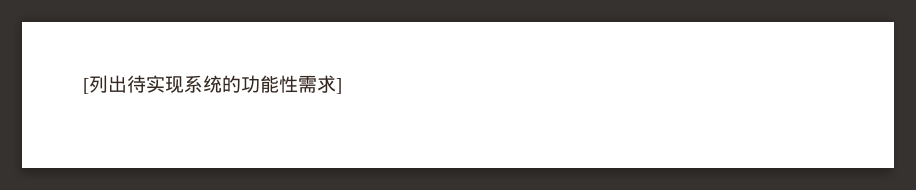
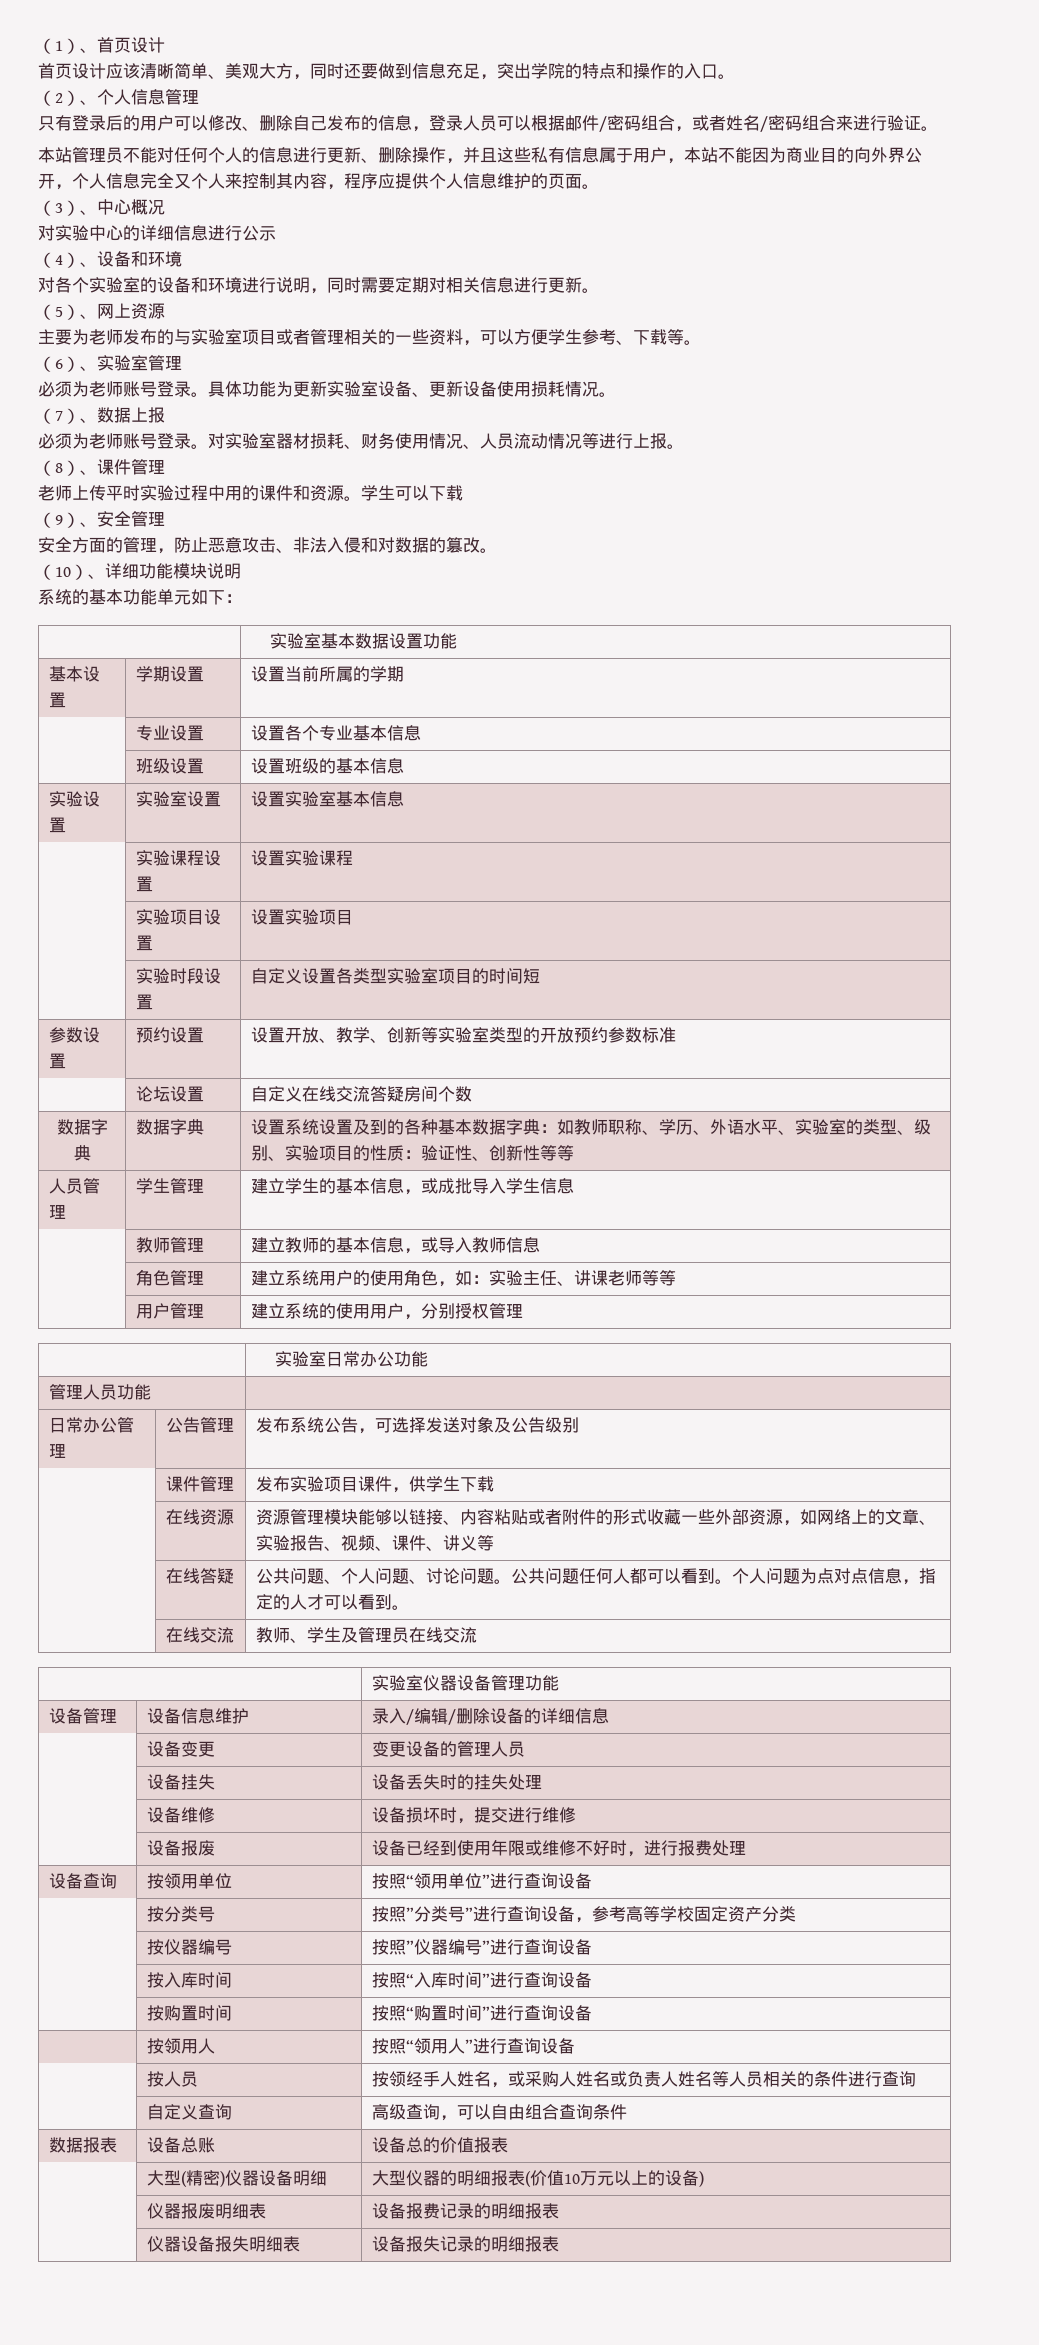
- [列出待实现系统的功能性需求]
+ （1）、首页设计
+ 首页设计应该清晰简单、美观大方，同时还要做到信息充足，突出学院的特点和操作的入口。
+ （2）、个人信息管理
+ 只有登录后的用户可以修改、删除自己发布的信息，登录人员可以根据邮件/密码组合，或者姓名/密码组合来进行验证。
+ 本站管理员不能对任何个人的信息进行更新、删除操作，并且这些私有信息属于用户，本站不能因为商业目的向外界公开，个人信息完全又个人来控制其内容，程序应提供个人信息维护的页面。
+ （3）、中心概况
+ 对实验中心的详细信息进行公示
+ （4）、设备和环境
+ 对各个实验室的设备和环境进行说明，同时需要定期对相关信息进行更新。
+ （5）、网上资源
+ 主要为老师发布的与实验室项目或者管理相关的一些资料，可以方便学生参考、下载等。
+ （6）、实验室管理
+ 必须为老师账号登录。具体功能为更新实验室设备、更新设备使用损耗情况。
+ （7）、数据上报
+ 必须为老师账号登录。对实验室器材损耗、财务使用情况、人员流动情况等进行上报。
+ （8）、课件管理
+ 老师上传平时实验过程中用的课件和资源。学生可以下载
+ （9）、安全管理
+ 安全方面的管理，防止恶意攻击、非法入侵和对数据的篡改。
+ （10）、详细功能模块说明
+ 系统的基本功能单元如下：
+ | 实验室基本数据设置功能
+ 基本设置 | 学期设置 | 设置当前所属的学期
+ | 专业设置 | 设置各个专业基本信息
+ | 班级设置 | 设置班级的基本信息
+ 实验设置 | 实验室设置 | 设置实验室基本信息
+ | 实验课程设置 | 设置实验课程
+ | 实验项目设置 | 设置实验项目
+ | 实验时段设置 | 自定义设置各类型实验室项目的时间短
+ 参数设置 | 预约设置 | 设置开放、教学、创新等实验室类型的开放预约参数标准
+ | 论坛设置 | 自定义在线交流答疑房间个数
+ 数据字典 | 数据字典 | 设置系统设置及到的各种基本数据字典：如教师职称、学历、外语水平、实验室的类型、级别、实验项目的性质：验证性、创新性等等
+ 人员管理 | 学生管理 | 建立学生的基本信息，或成批导入学生信息
+ | 教师管理 | 建立教师的基本信息，或导入教师信息
+ | 角色管理 | 建立系统用户的使用角色，如：实验主任、讲课老师等等
+ | 用户管理 | 建立系统的使用用户，分别授权管理
+ | 实验室日常办公功能
+ 管理人员功能 |
+ 日常办公管理 | 公告管理 | 发布系统公告，可选择发送对象及公告级别
+ | 课件管理 | 发布实验项目课件，供学生下载
+ | 在线资源 | 资源管理模块能够以链接、内容粘贴或者附件的形式收藏一些外部资源，如网络上的文章、实验报告、视频、课件、讲义等
+ | 在线答疑 | 公共问题、个人问题、讨论问题。公共问题任何人都可以看到。个人问题为点对点信息，指定的人才可以看到。
+ | 在线交流 | 教师、学生及管理员在线交流
+ | 实验室仪器设备管理功能
+ 设备管理 | 设备信息维护 | 录入/编辑/删除设备的详细信息
+ | 设备变更 | 变更设备的管理人员
+ | 设备挂失 | 设备丢失时的挂失处理
+ | 设备维修 | 设备损坏时，提交进行维修
+ | 设备报废 | 设备已经到使用年限或维修不好时，进行报费处理
+ 设备查询 | 按领用单位 | 按照“领用单位”进行查询设备
+ | 按分类号 | 按照”分类号”进行查询设备，参考高等学校固定资产分类
+ | 按仪器编号 | 按照”仪器编号”进行查询设备
+ | 按入库时间 | 按照“入库时间”进行查询设备
+ | 按购置时间 | 按照“购置时间”进行查询设备
+ | 按领用人 | 按照“领用人”进行查询设备
+ | 按人员 | 按领经手人姓名，或采购人姓名或负责人姓名等人员相关的条件进行查询
+ | 自定义查询 | 高级查询，可以自由组合查询条件
+ 数据报表 | 设备总账 | 设备总的价值报表
+ | 大型(精密)仪器设备明细 | 大型仪器的明细报表(价值10万元以上的设备)
+ | 仪器报废明细表 | 设备报费记录的明细报表
+ | 仪器设备报失明细表 | 设备报失记录的明细报表

